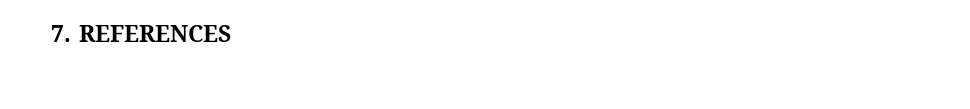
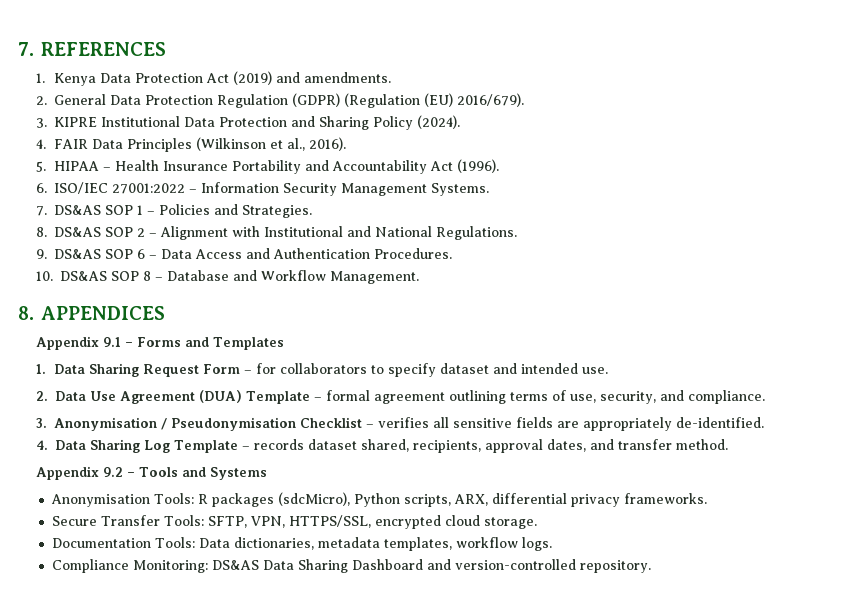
+ 1. Kenya Data Protection Act (2019) and amendments.
+ 2. General Data Protection Regulation (GDPR) (Regulation (EU) 2016/679).
+ 3. KIPRE Institutional Data Protection and Sharing Policy (2024).
+ 4. FAIR Data Principles (Wilkinson et al., 2016).
+ 5. HIPAA – Health Insurance Portability and Accountability Act (1996).
+ 6. ISO/IEC 27001:2022 – Information Security Management Systems.
+ 7. DS&AS SOP 1 – Policies and Strategies.
+ 8. DS&AS SOP 2 – Alignment with Institutional and National Regulations.
+ 9. DS&AS SOP 6 – Data Access and Authentication Procedures.
+ 10. DS&AS SOP 8 – Database and Workflow Management.
+ 8. APPENDICES
+ Appendix 9.1 – Forms and Templates
+ 1. Data Sharing Request Form – for collaborators to specify dataset and intended use.
+ 2. Data Use Agreement (DUA) Template – formal agreement outlining terms of use, security, and compliance.
+ 3. Anonymisation / Pseudonymisation Checklist – verifies all sensitive fields are appropriately de-identified.
+ 4. Data Sharing Log Template – records dataset shared, recipients, approval dates, and transfer method.
+ Appendix 9.2 – Tools and Systems
+ Anonymisation Tools: R packages (sdcMicro), Python scripts, ARX, differential privacy frameworks.
+ Secure Transfer Tools: SFTP, VPN, HTTPS/SSL, encrypted cloud storage.
+ Documentation Tools: Data dictionaries, metadata templates, workflow logs.
+ Compliance Monitoring: DS&AS Data Sharing Dashboard and version-controlled repository.

